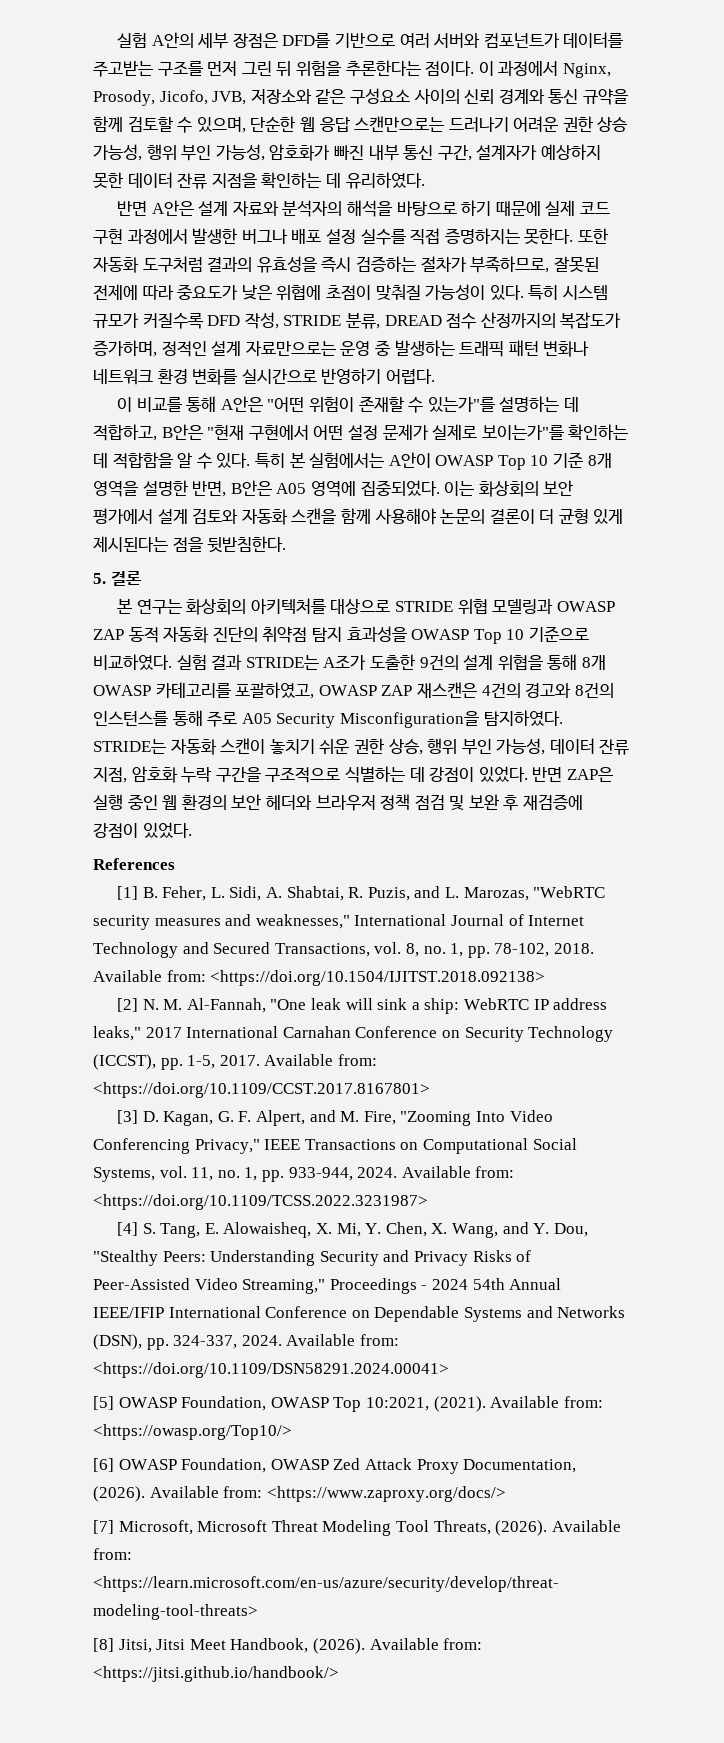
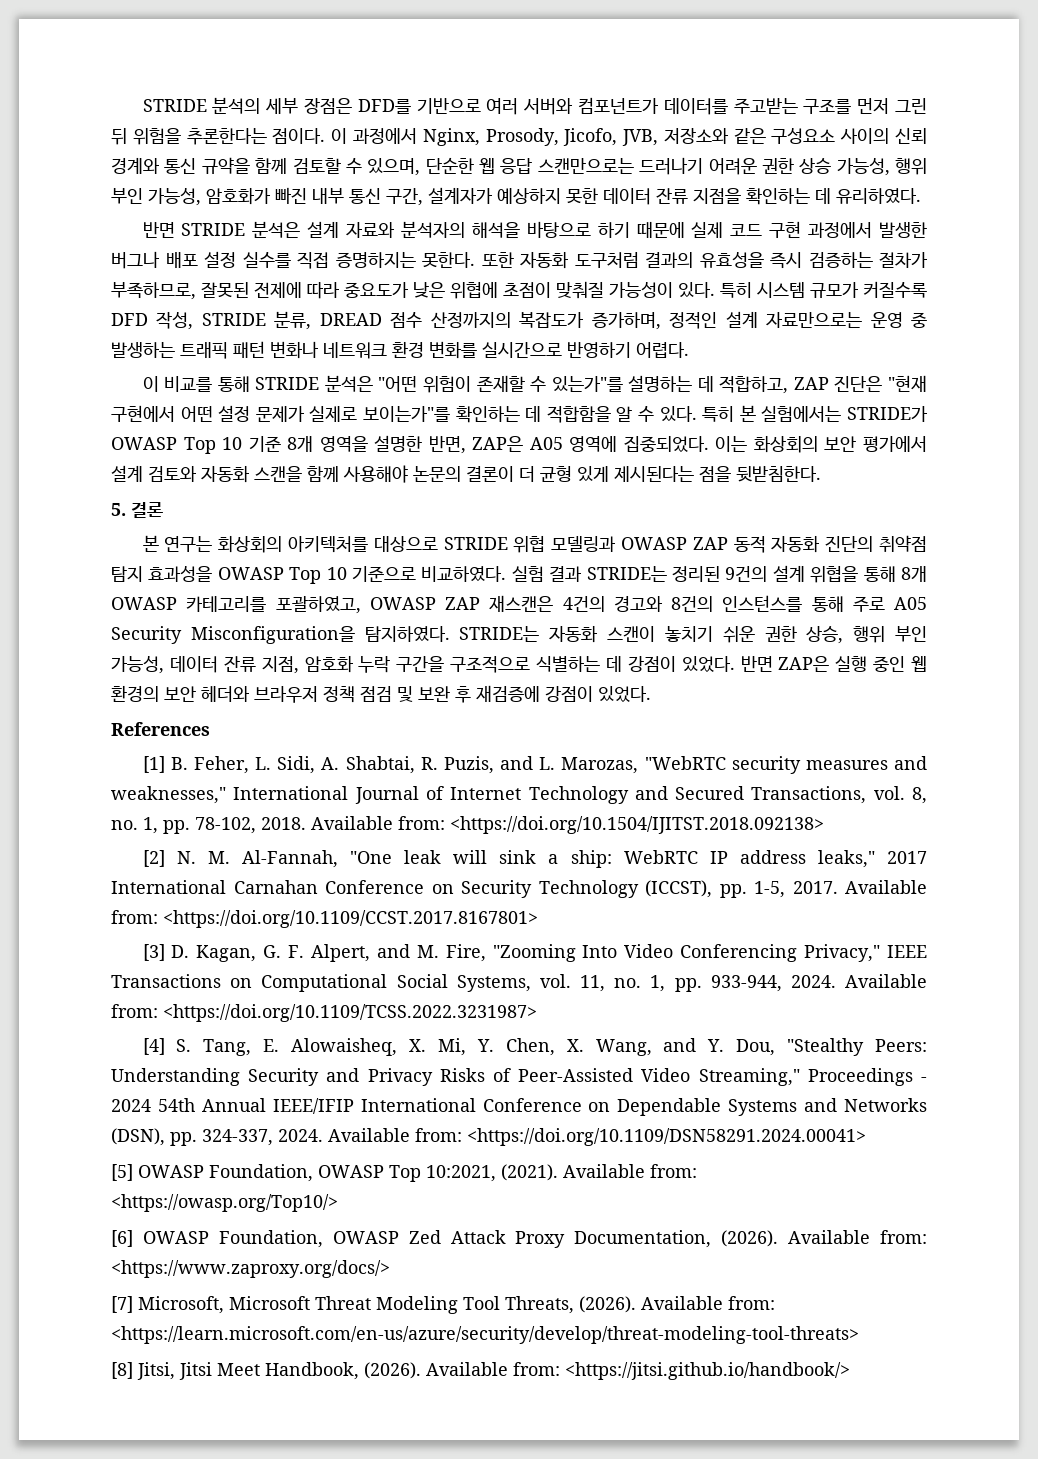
- 실험 A안의 세부 장점은 DFD를 기반으로 여러 서버와 컴포넌트가 데이터를 주고받는 구조를 먼저 그린 뒤 위험을 추론한다는 점이다.
+ STRIDE 분석의 세부 장점은 DFD를 기반으로 여러 서버와 컴포넌트가 데이터를 주고받는 구조를 먼저 그린 뒤 위험을 추론한다는 점이다.
- 반면 A안은 설계 자료와 분석자의 해석을 바탕으로 하기 때문에 실제 코드 구현 과정에서 발생한 버그나 배포 설정 실수를 직접 증명하지는 못한다.
+ 반면 STRIDE 분석은 설계 자료와 분석자의 해석을 바탕으로 하기 때문에 실제 코드 구현 과정에서 발생한 버그나 배포 설정 실수를 직접 증명하지는 못한다.
- 이 비교를 통해 A안은 "어떤 위험이 존재할 수 있는가"를 설명하는 데 적합하고, B안은 "현재 구현에서 어떤 설정 문제가 실제로 보이는가"를 확인하는 데 적합함을 알 수 있다.
+ 이 비교를 통해 STRIDE 분석은 "어떤 위험이 존재할 수 있는가"를 설명하는 데 적합하고, ZAP 진단은 "현재 구현에서 어떤 설정 문제가 실제로 보이는가"를 확인하는 데 적합함을 알 수 있다.
- 특히 본 실험에서는 A안이 OWASP Top 10 기준 8개 영역을 설명한 반면, B안은 A05 영역에 집중되었다.
+ 특히 본 실험에서는 STRIDE가 OWASP Top 10 기준 8개 영역을 설명한 반면, ZAP은 A05 영역에 집중되었다.
- 실험 결과 STRIDE는 A조가 도출한 9건의 설계 위협을 통해 8개 OWASP 카테고리를 포괄하였고, OWASP ZAP 재스캔은 4건의 경고와 8건의 인스턴스를 통해 주로 A05 Security Misconfiguration을 탐지하였다.
+ 실험 결과 STRIDE는 정리된 9건의 설계 위협을 통해 8개 OWASP 카테고리를 포괄하였고, OWASP ZAP 재스캔은 4건의 경고와 8건의 인스턴스를 통해 주로 A05 Security Misconfiguration을 탐지하였다.

